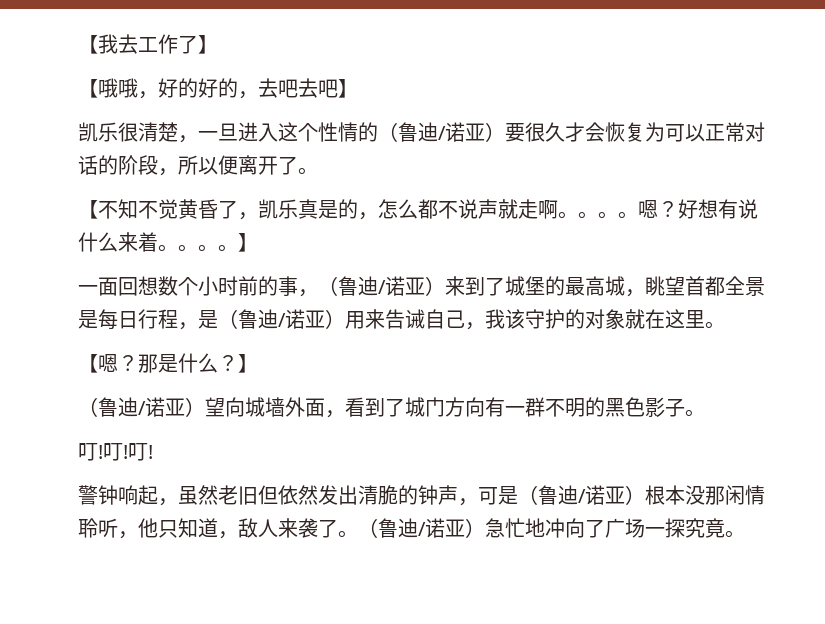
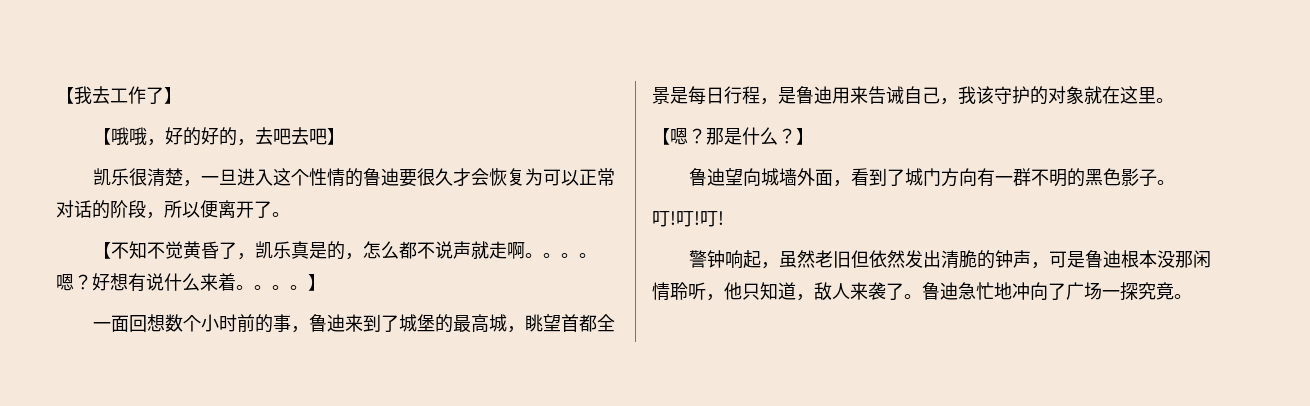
- 凯乐很清楚，一旦进入这个性情的（鲁迪/诺亚）要很久才会恢复为可以正常对话的阶段，所以便离开了。
+ 凯乐很清楚，一旦进入这个性情的鲁迪要很久才会恢复为可以正常对话的阶段，所以便离开了。
- 一面回想数个小时前的事，（鲁迪/诺亚）来到了城堡的最高城，眺望首都全景是每日行程，是（鲁迪/诺亚）用来告诫自己，我该守护的对象就在这里。
+ 一面回想数个小时前的事，鲁迪来到了城堡的最高城，眺望首都全景是每日行程，是鲁迪用来告诫自己，我该守护的对象就在这里。
- （鲁迪/诺亚）望向城墙外面，看到了城门方向有一群不明的黑色影子。
+ 鲁迪望向城墙外面，看到了城门方向有一群不明的黑色影子。
- 警钟响起，虽然老旧但依然发出清脆的钟声，可是（鲁迪/诺亚）根本没那闲情聆听，他只知道，敌人来袭了。
+ 警钟响起，虽然老旧但依然发出清脆的钟声，可是鲁迪根本没那闲情聆听，他只知道，敌人来袭了。
- （鲁迪/诺亚）急忙地冲向了广场一探究竟。
+ 鲁迪急忙地冲向了广场一探究竟。

